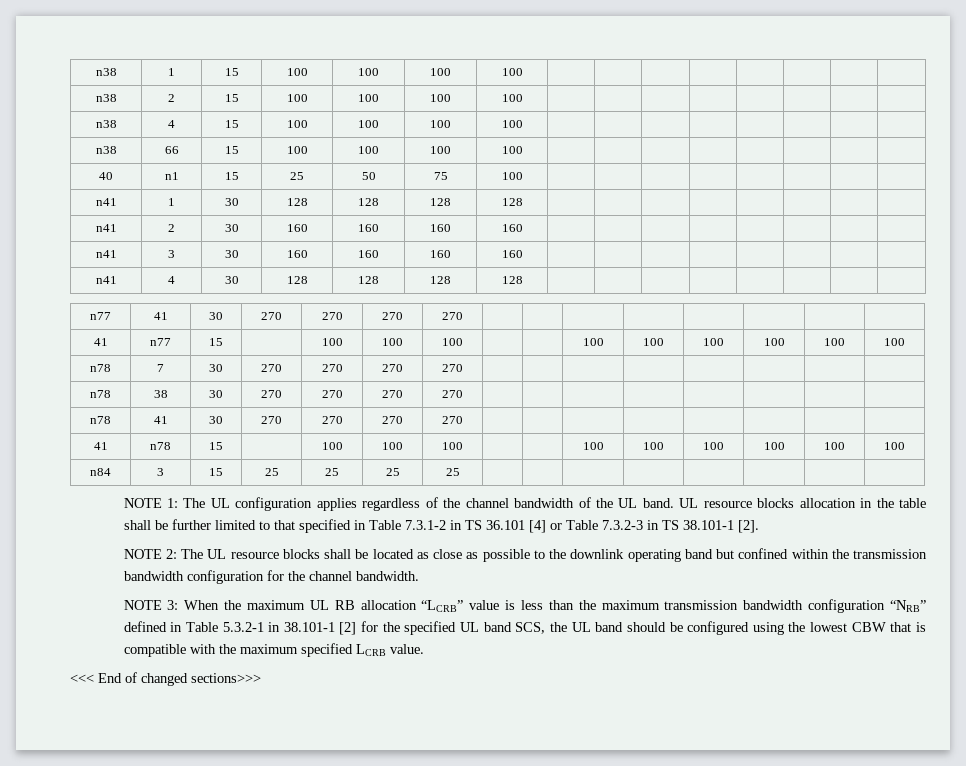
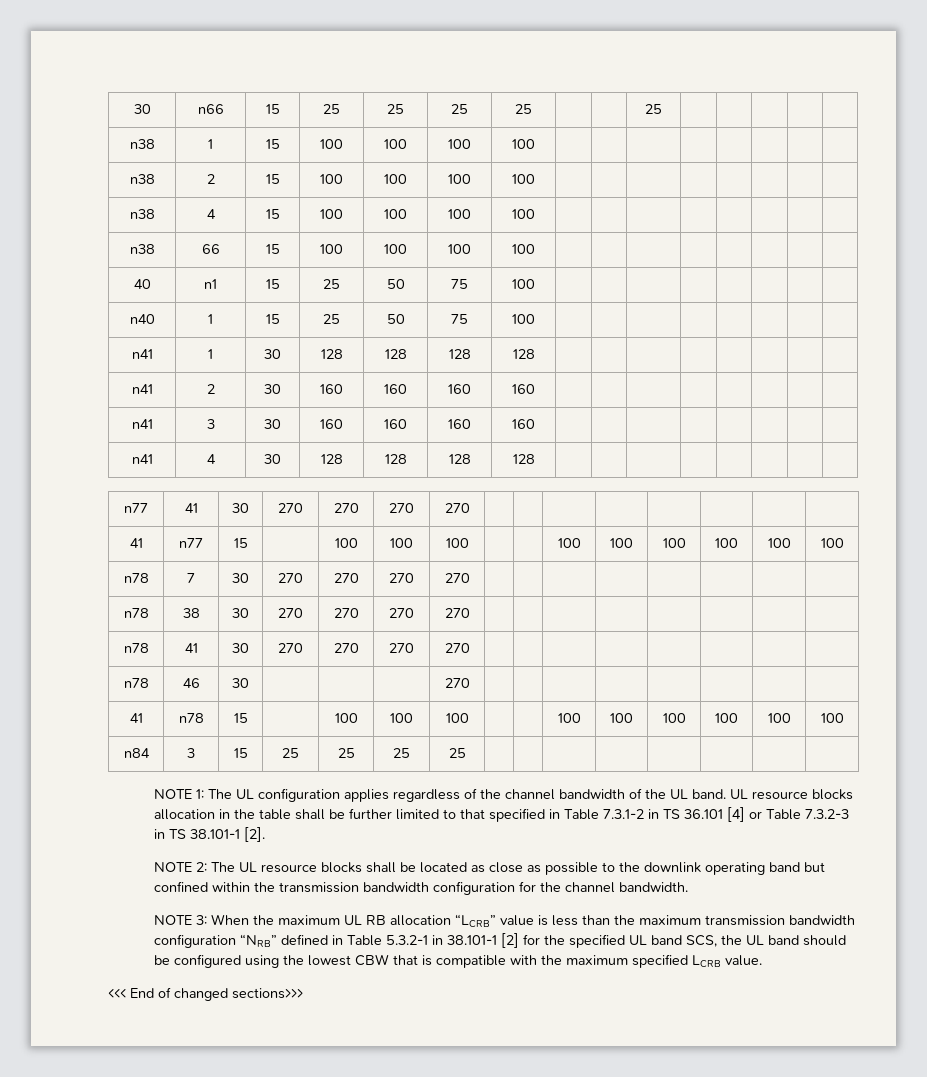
+ 30 | n66 | 15 | 25 | 25 | 25 | 25 | | | 25 | | | | |
+ n40 | 1 | 15 | 25 | 50 | 75 | 100 | | | | | | | |
+ n78 | 46 | 30 | | | | 270 | | | | | | | |

